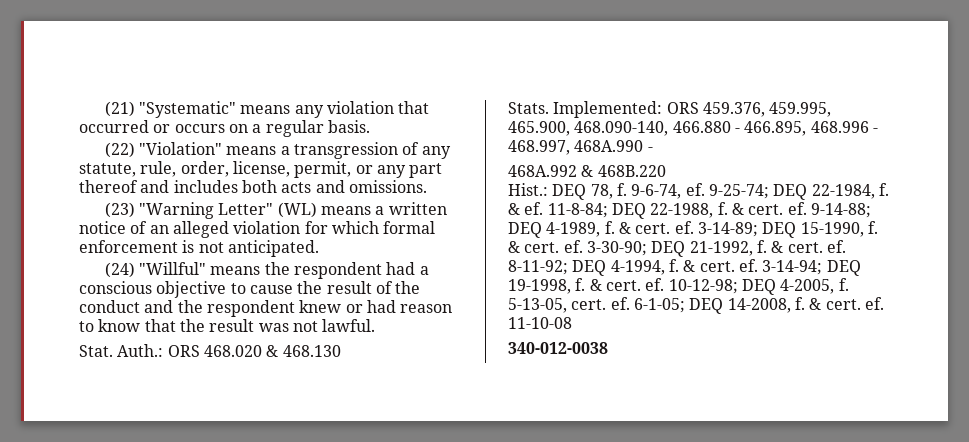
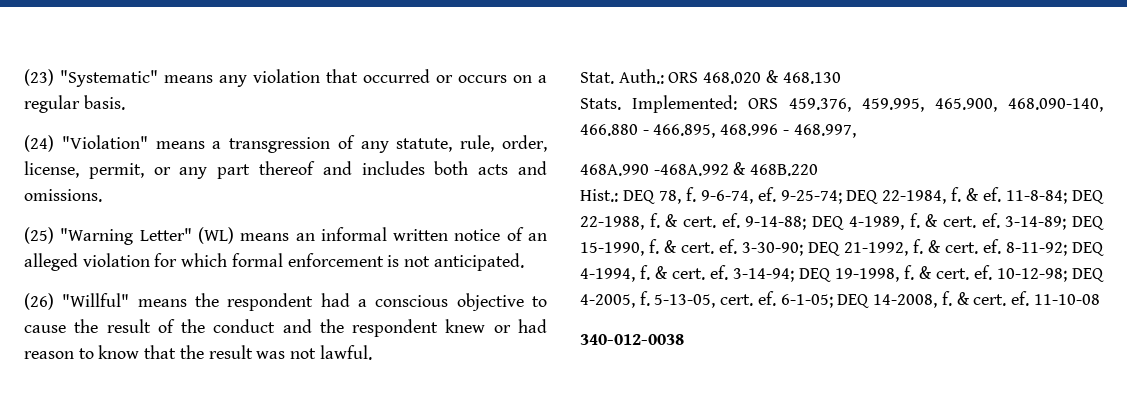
- (21) "Systematic" means any violation that occurred or occurs on a regular basis.
+ (23) "Systematic" means any violation that occurred or occurs on a regular basis.
- (22) "Violation" means a transgression of any statute, rule, order, license, permit, or any part thereof and includes both acts and omissions.
+ (24) "Violation" means a transgression of any statute, rule, order, license, permit, or any part thereof and includes both acts and omissions.
- (23) "Warning Letter" (WL) means a written notice of an alleged violation for which formal enforcement is not anticipated.
+ (25) "Warning Letter" (WL) means an informal written notice of an alleged violation for which formal enforcement is not anticipated.
- (24) "Willful" means the respondent had a conscious objective to cause the result of the conduct and the respondent knew or had reason to know that the result was not lawful.
+ (26) "Willful" means the respondent had a conscious objective to cause the result of the conduct and the respondent knew or had reason to know that the result was not lawful.
- Implemented: ORS 459.376, 459.995, 465.900, 468.090-140, 466.880 - 466.895, 468.996 - 468.997, 468A.990 -
- 468A.992 & 468B.220
+ Implemented: ORS 459.376, 459.995, 465.900, 468.090-140, 466.880 - 466.895, 468.996 - 468.997,
+ 468A.990 -468A.992 & 468B.220

